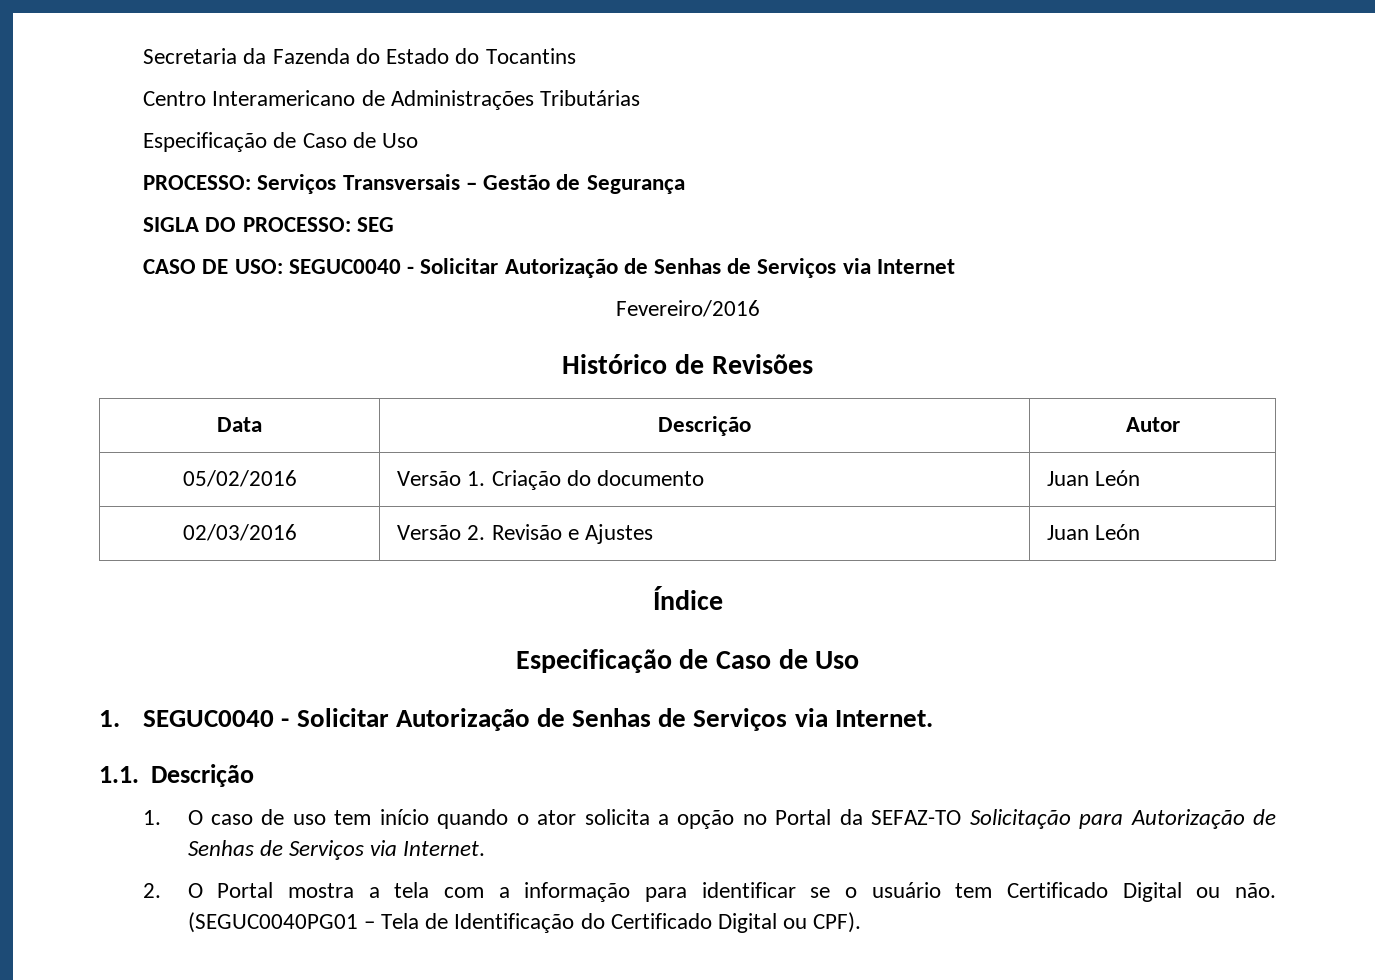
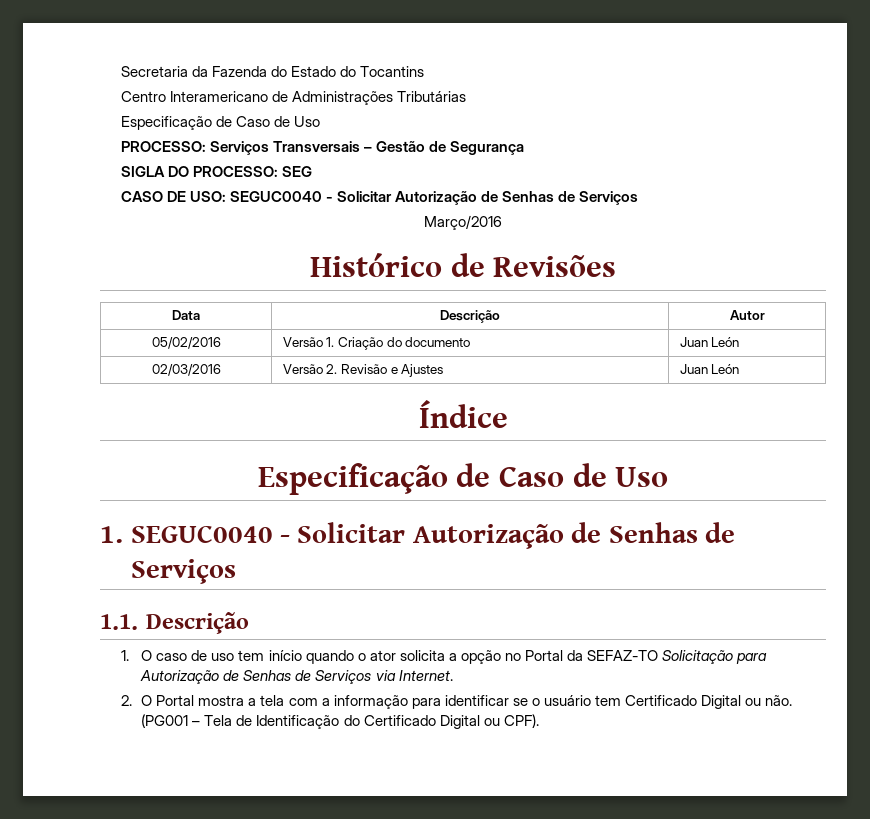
- CASO DE USO: SEGUC0040 - Solicitar Autorização de Senhas de Serviços via Internet
- Fevereiro/2016
+ CASO DE USO: SEGUC0040 - Solicitar Autorização de Senhas de Serviços
+ Março/2016
- 1. SEGUC0040 - Solicitar Autorização de Senhas de Serviços via Internet.
+ 1. SEGUC0040 - Solicitar Autorização de Senhas de Serviços
- (SEGUC0040PG01 – Tela de Identificação do Certificado Digital ou CPF).
+ (PG001 – Tela de Identificação do Certificado Digital ou CPF).

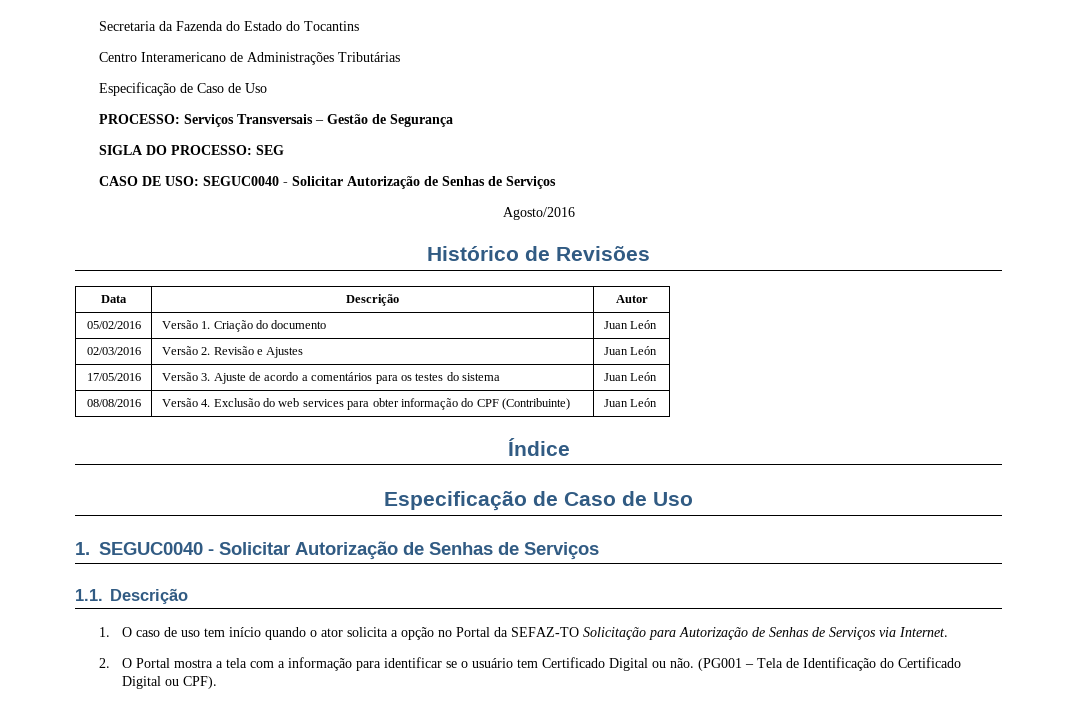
- Março/2016
+ Agosto/2016
+ 17/05/2016 | Versão 3. Ajuste de acordo a comentários para os testes do sistema | Juan León
+ 08/08/2016 | Versão 4. Exclusão do web services para obter informação do CPF (Contribuinte) | Juan León

